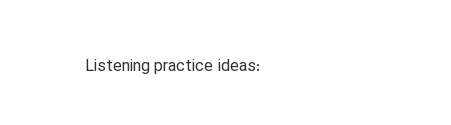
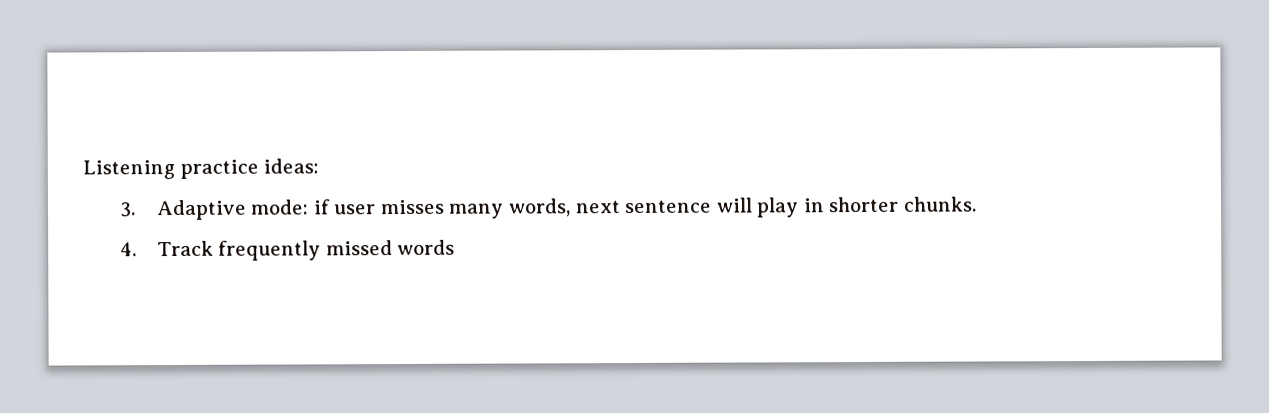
+ 3. Adaptive mode: if user misses many words, next sentence will play in shorter chunks.
+ 4. Track frequently missed words

